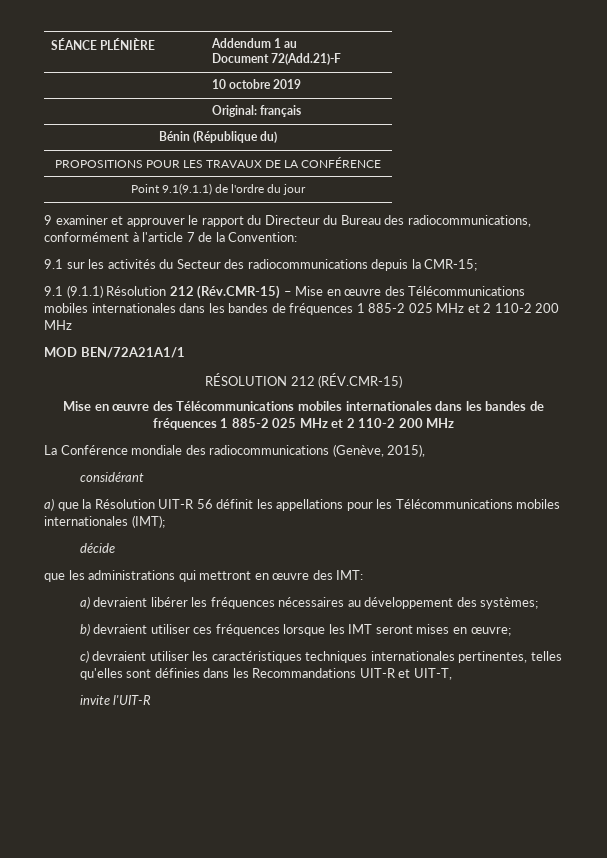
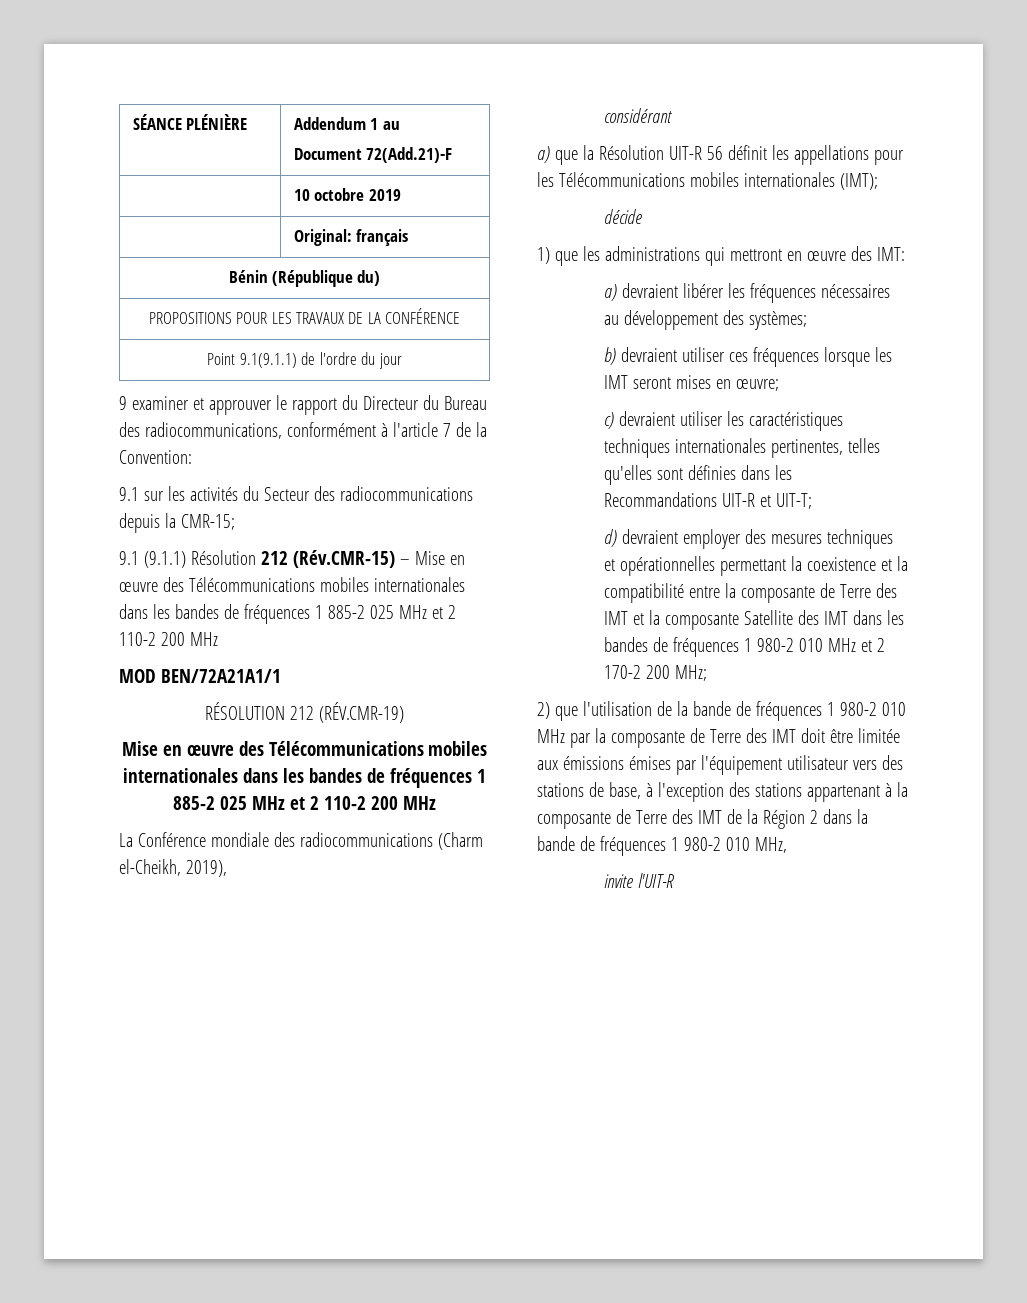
- RÉSOLUTION 212 (RÉV.CMR-15)
+ RÉSOLUTION 212 (RÉV.CMR-19)
- La Conférence mondiale des radiocommunications (Genève, 2015),
+ La Conférence mondiale des radiocommunications (Charm el-Cheikh, 2019),
- que les administrations qui mettront en œuvre des IMT:
+ 1) que les administrations qui mettront en œuvre des IMT:
- c) devraient utiliser les caractéristiques techniques internationales pertinentes, telles qu'elles sont définies dans les Recommandations UIT-R et UIT-T,
+ c) devraient utiliser les caractéristiques techniques internationales pertinentes, telles qu'elles sont définies dans les Recommandations UIT-R et UIT-T;
+ d) devraient employer des mesures techniques et opérationnelles permettant la coexistence et la compatibilité entre la composante de Terre des IMT et la composante Satellite des IMT dans les bandes de fréquences 1 980-2 010 MHz et 2 170-2 200 MHz;
+ 2) que l'utilisation de la bande de fréquences 1 980-2 010 MHz par la composante de Terre des IMT doit être limitée aux émissions émises par l'équipement utilisateur vers des stations de base, à l'exception des stations appartenant à la composante de Terre des IMT de la Région 2 dans la bande de fréquences 1 980-2 010 MHz,

